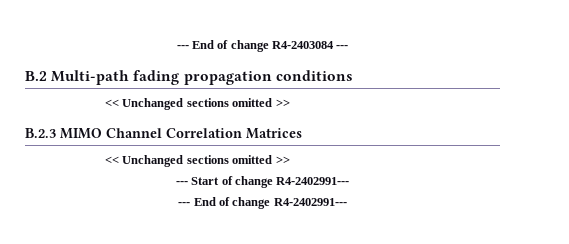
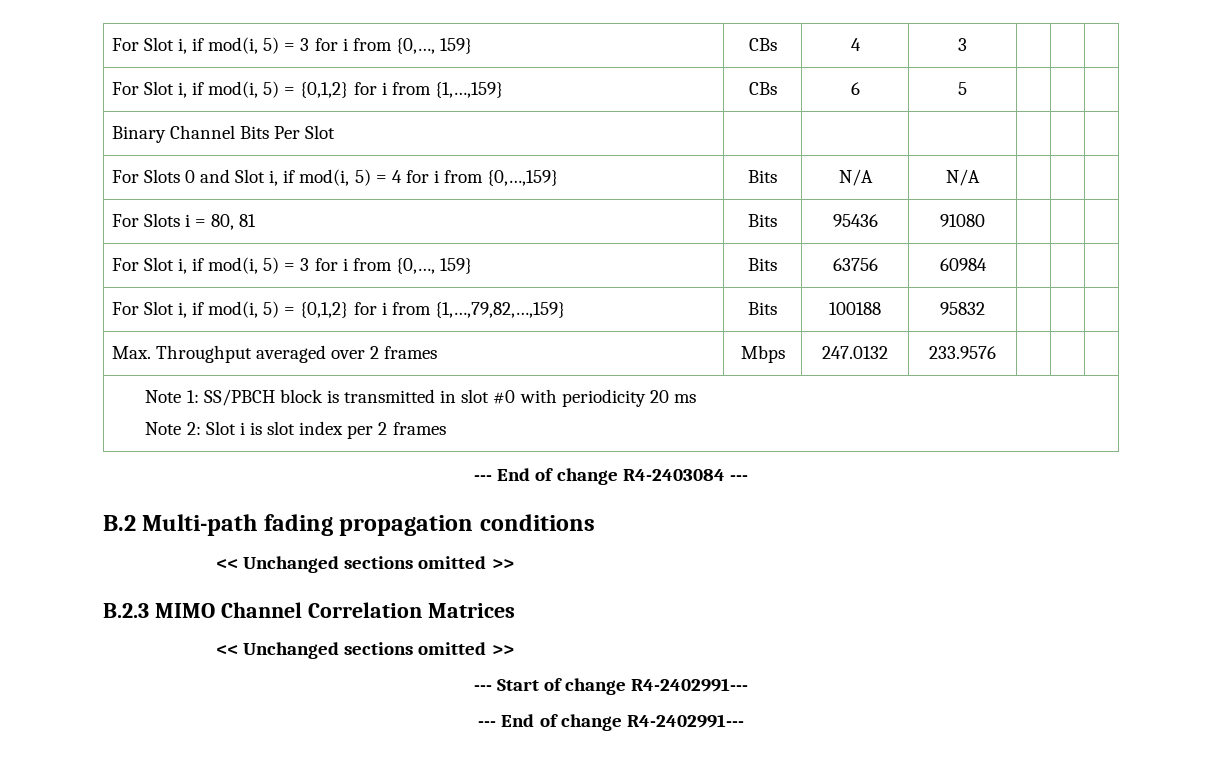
+ For Slot i, if mod(i, 5) = 3 for i from {0,…, 159} | CBs | 4 | 3 | | |
+ For Slot i, if mod(i, 5) = {0,1,2} for i from {1,…,159} | CBs | 6 | 5 | | |
+ Binary Channel Bits Per Slot | | | | | |
+ For Slots 0 and Slot i, if mod(i, 5) = 4 for i from {0,…,159} | Bits | N/A | N/A | | |
+ For Slots i = 80, 81 | Bits | 95436 | 91080 | | |
+ For Slot i, if mod(i, 5) = 3 for i from {0,…, 159} | Bits | 63756 | 60984 | | |
+ For Slot i, if mod(i, 5) = {0,1,2} for i from {1,…,79,82,…,159} | Bits | 100188 | 95832 | | |
+ Max. Throughput averaged over 2 frames | Mbps | 247.0132 | 233.9576 | | |
+ Note 1: SS/PBCH block is transmitted in slot #0 with periodicity 20 ms
+ Note 2: Slot i is slot index per 2 frames

